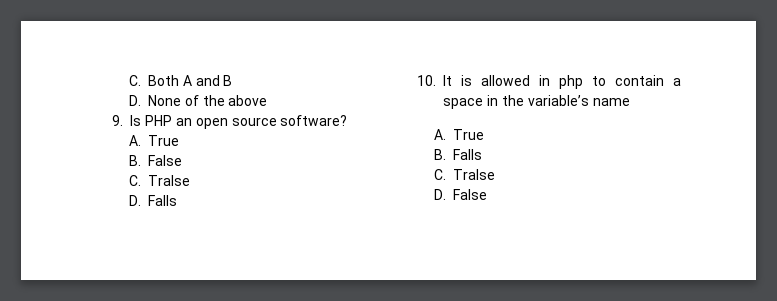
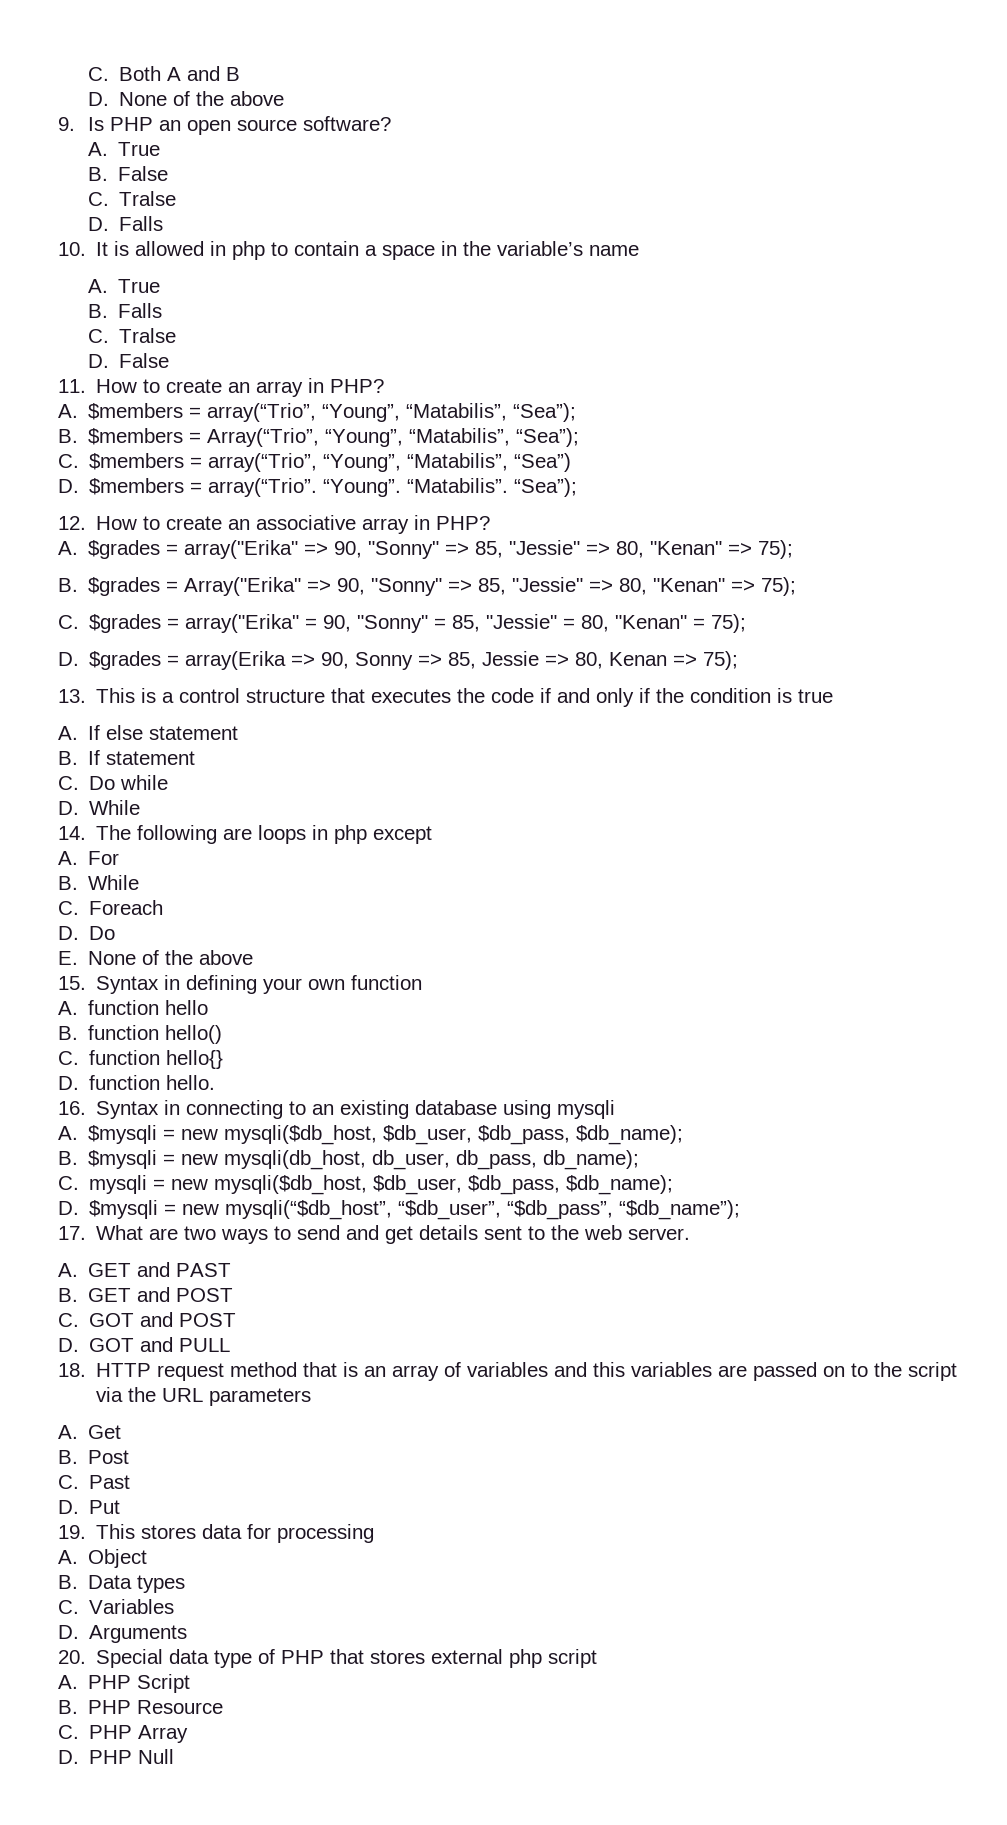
+ 11. How to create an array in PHP?
+ A. $members = array(“Trio”, “Young”, “Matabilis”, “Sea”);
+ B. $members = Array(“Trio”, “Young”, “Matabilis”, “Sea”);
+ C. $members = array(“Trio”, “Young”, “Matabilis”, “Sea”)
+ D. $members = array(“Trio”. “Young”. “Matabilis”. “Sea”);
+ 12. How to create an associative array in PHP?
+ A. $grades = array("Erika" => 90, "Sonny" => 85, "Jessie" => 80, "Kenan" => 75);
+ B. $grades = Array("Erika" => 90, "Sonny" => 85, "Jessie" => 80, "Kenan" => 75);
+ C. $grades = array("Erika" = 90, "Sonny" = 85, "Jessie" = 80, "Kenan" = 75);
+ D. $grades = array(Erika => 90, Sonny => 85, Jessie => 80, Kenan => 75);
+ 13. This is a control structure that executes the code if and only if the condition is true
+ A. If else statement
+ B. If statement
+ C. Do while
+ D. While
+ 14. The following are loops in php except
+ A. For
+ B. While
+ C. Foreach
+ D. Do
+ E. None of the above
+ 15. Syntax in defining your own function
+ A. function hello
+ B. function hello()
+ C. function hello{}
+ D. function hello.
+ 16. Syntax in connecting to an existing database using mysqli
+ A. $mysqli = new mysqli($db_host, $db_user, $db_pass, $db_name);
+ B. $mysqli = new mysqli(db_host, db_user, db_pass, db_name);
+ C. mysqli = new mysqli($db_host, $db_user, $db_pass, $db_name);
+ D. $mysqli = new mysqli(“$db_host”, “$db_user”, “$db_pass”, “$db_name”);
+ 17. What are two ways to send and get details sent to the web server.
+ A. GET and PAST
+ B. GET and POST
+ C. GOT and POST
+ D. GOT and PULL
+ 18. HTTP request method that is an array of variables and this variables are passed on to the script via the URL parameters
+ A. Get
+ B. Post
+ C. Past
+ D. Put
+ 19. This stores data for processing
+ A. Object
+ B. Data types
+ C. Variables
+ D. Arguments
+ 20. Special data type of PHP that stores external php script
+ A. PHP Script
+ B. PHP Resource
+ C. PHP Array
+ D. PHP Null

